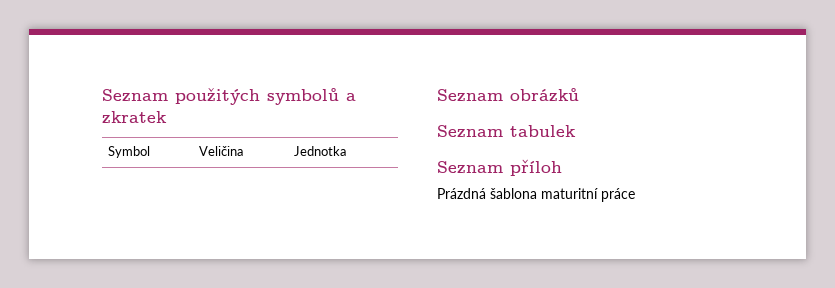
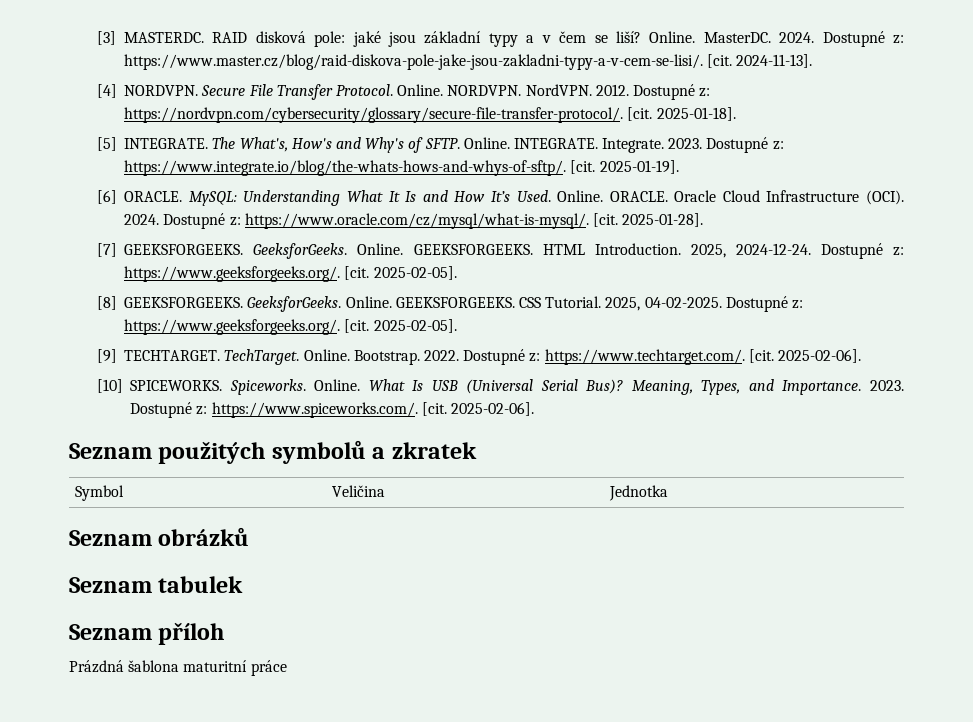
+ [3] MASTERDC. RAID disková pole: jaké jsou základní typy a v čem se liší? Online. MasterDC. 2024. Dostupné z: https://www.master.cz/blog/raid-diskova-pole-jake-jsou-zakladni-typy-a-v-cem-se-lisi/. [cit. 2024-11-13].
+ [4] NORDVPN. Secure File Transfer Protocol. Online. NORDVPN. NordVPN. 2012. Dostupné z: https://nordvpn.com/cybersecurity/glossary/secure-file-transfer-protocol/. [cit. 2025-01-18].
+ [5] INTEGRATE. The What's, How's and Why's of SFTP. Online. INTEGRATE. Integrate. 2023. Dostupné z: https://www.integrate.io/blog/the-whats-hows-and-whys-of-sftp/. [cit. 2025-01-19].
+ [6] ORACLE. MySQL: Understanding What It Is and How It’s Used. Online. ORACLE. Oracle Cloud Infrastructure (OCI). 2024. Dostupné z: https://www.oracle.com/cz/mysql/what-is-mysql/. [cit. 2025-01-28].
+ [7] GEEKSFORGEEKS. GeeksforGeeks. Online. GEEKSFORGEEKS. HTML Introduction. 2025, 2024-12-24. Dostupné z: https://www.geeksforgeeks.org/. [cit. 2025-02-05].
+ [8] GEEKSFORGEEKS. GeeksforGeeks. Online. GEEKSFORGEEKS. CSS Tutorial. 2025, 04-02-2025. Dostupné z: https://www.geeksforgeeks.org/. [cit. 2025-02-05].
+ [9] TECHTARGET. TechTarget. Online. Bootstrap. 2022. Dostupné z: https://www.techtarget.com/. [cit. 2025-02-06].
+ [10] SPICEWORKS. Spiceworks. Online. What Is USB (Universal Serial Bus)? Meaning, Types, and Importance. 2023. Dostupné z: https://www.spiceworks.com/. [cit. 2025-02-06].

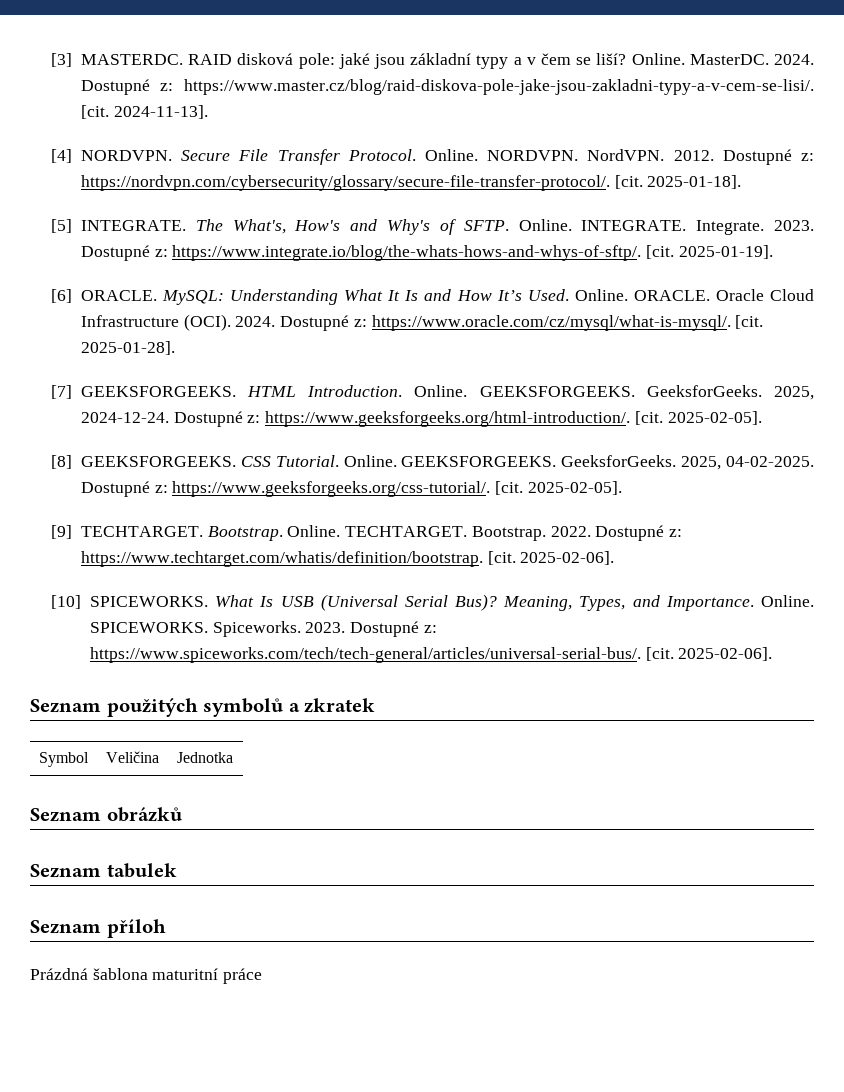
- GeeksforGeeks. Online. GEEKSFORGEEKS. HTML Introduction.
+ HTML Introduction. Online. GEEKSFORGEEKS. GeeksforGeeks.
- 2025, 2024-12-24. Dostupné z: https://www.geeksforgeeks.org/. [cit. 2025-02-05].
+ 2025, 2024-12-24. Dostupné z: https://www.geeksforgeeks.org/html-introduction/. [cit. 2025-02-05].
- GeeksforGeeks. Online. GEEKSFORGEEKS. CSS Tutorial.
+ CSS Tutorial. Online. GEEKSFORGEEKS. GeeksforGeeks.
- 2025, 04-02-2025. Dostupné z: https://www.geeksforgeeks.org/. [cit. 2025-02-05].
+ 2025, 04-02-2025. Dostupné z: https://www.geeksforgeeks.org/css-tutorial/. [cit. 2025-02-05].
- TechTarget. Online.
+ Bootstrap. Online. TECHTARGET.
- Dostupné z: https://www.techtarget.com/. [cit. 2025-02-06].
+ Dostupné z: https://www.techtarget.com/whatis/definition/bootstrap. [cit. 2025-02-06].
- Spiceworks. Online.
- 2023. Dostupné z: https://www.spiceworks.com/. [cit. 2025-02-06].
+ Online. SPICEWORKS. Spiceworks. 2023. Dostupné z: https://www.spiceworks.com/tech/tech-general/articles/universal-serial-bus/. [cit. 2025-02-06].

